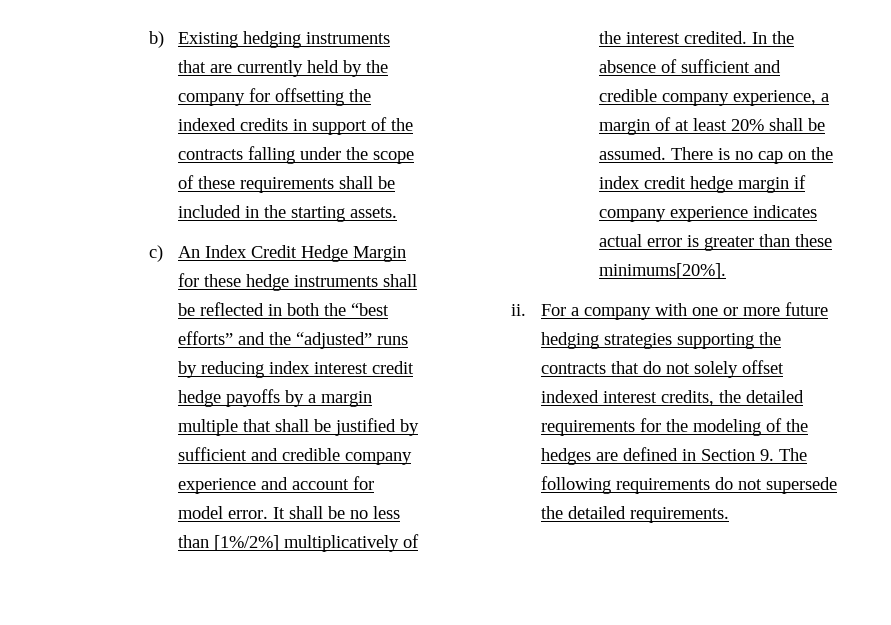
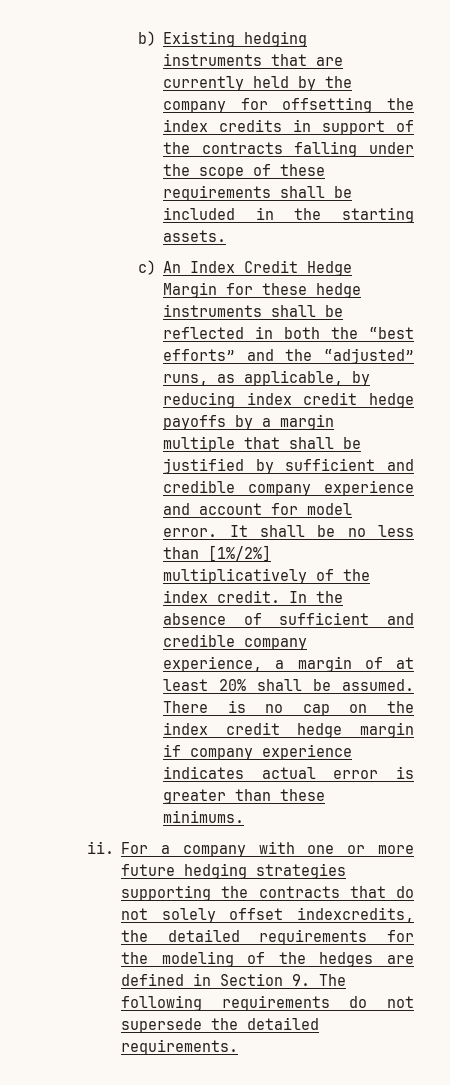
- b) Existing hedging instruments that are currently held by the company for offsetting the indexed credits in support of the contracts falling under the scope of these requirements shall be included in the starting assets.
+ b) Existing hedging instruments that are currently held by the company for offsetting the index credits in support of the contracts falling under the scope of these requirements shall be included in the starting assets.
- c) An Index Credit Hedge Margin for these hedge instruments shall be reflected in both the “best efforts” and the “adjusted” runs by reducing index interest credit hedge payoffs by a margin multiple that shall be justified by sufficient and credible company experience and account for model error.
+ c) An Index Credit Hedge Margin for these hedge instruments shall be reflected in both the “best efforts” and the “adjusted” runs, as applicable, by reducing index credit hedge payoffs by a margin multiple that shall be justified by sufficient and credible company experience and account for model error.
- It shall be no less than [1%/2%] multiplicatively of the interest credited.
+ It shall be no less than [1%/2%] multiplicatively of the index credit.
- There is no cap on the index credit hedge margin if company experience indicates actual error is greater than these minimums[20%].
+ There is no cap on the index credit hedge margin if company experience indicates actual error is greater than these minimums.
- For a company with one or more future hedging strategies supporting the contracts that do not solely offset indexed interest credits, the detailed requirements for the modeling of the hedges are defined in Section 9. The following requirements do not supersede the detailed requirements.
+ For a company with one or more future hedging strategies supporting the contracts that do not solely offset indexcredits, the detailed requirements for the modeling of the hedges are defined in Section 9. The following requirements do not supersede the detailed requirements.

